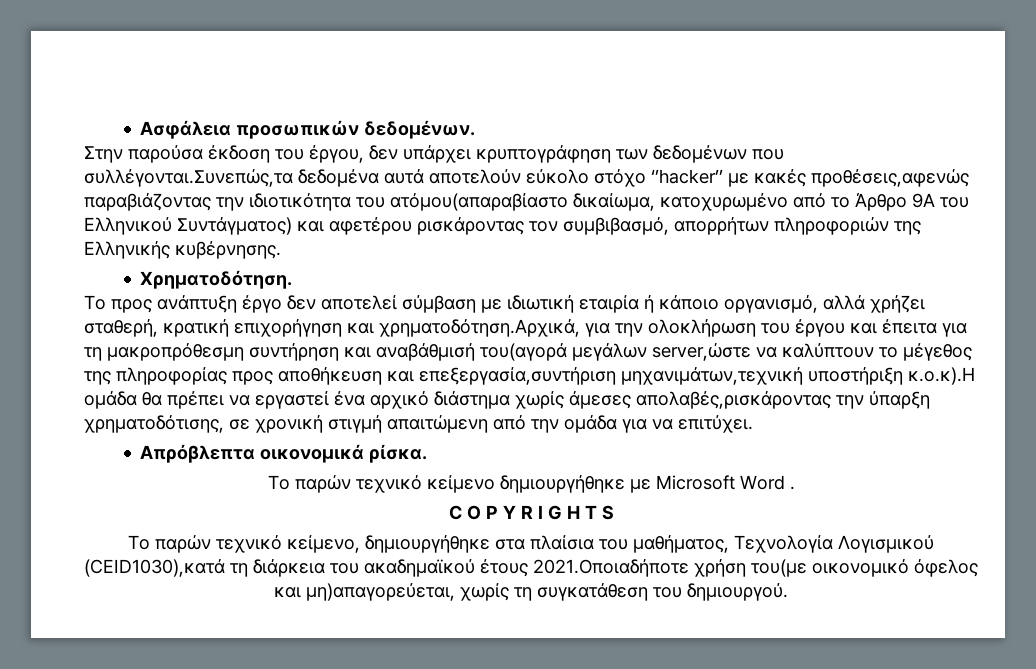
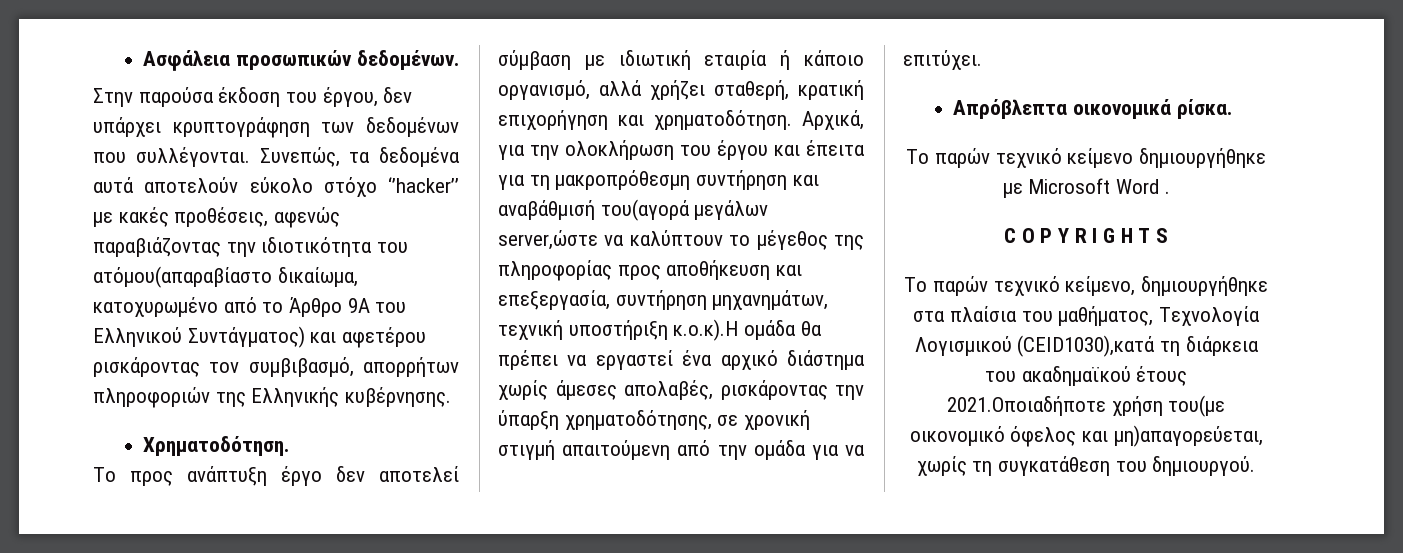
- Στην παρούσα έκδοση του έργου, δεν υπάρχει κρυπτογράφηση των δεδομένων που συλλέγονται.Συνεπώς,τα δεδομένα αυτά αποτελούν εύκολο στόχο ‘’hacker’’ με κακές προθέσεις,αφενώς παραβιάζοντας την ιδιοτικότητα του ατόμου(απαραβίαστο δικαίωμα, κατοχυρωμένο από το Άρθρο 9Α του Ελληνικού Συντάγματος) και αφετέρου ρισκάροντας τον συμβιβασμό, απορρήτων πληροφοριών της Ελληνικής κυβέρνησης.
+ Στην παρούσα έκδοση του έργου, δεν υπάρχει κρυπτογράφηση των δεδομένων που συλλέγονται. Συνεπώς, τα δεδομένα αυτά αποτελούν εύκολο στόχο ‘’hacker’’ με κακές προθέσεις, αφενώς παραβιάζοντας την ιδιοτικότητα του ατόμου(απαραβίαστο δικαίωμα, κατοχυρωμένο από το Άρθρο 9Α του Ελληνικού Συντάγματος) και αφετέρου ρισκάροντας τον συμβιβασμό, απορρήτων πληροφοριών της Ελληνικής κυβέρνησης.
- Το προς ανάπτυξη έργο δεν αποτελεί σύμβαση με ιδιωτική εταιρία ή κάποιο οργανισμό, αλλά χρήζει σταθερή, κρατική επιχορήγηση και χρηματοδότηση.Αρχικά, για την ολοκλήρωση του έργου και έπειτα για τη μακροπρόθεσμη συντήρηση και αναβάθμισή του(αγορά μεγάλων server,ώστε να καλύπτουν το μέγεθος της πληροφορίας προς αποθήκευση και επεξεργασία,συντήριση μηχανιμάτων,τεχνική υποστήριξη κ.ο.κ).Η ομάδα θα πρέπει να εργαστεί ένα αρχικό διάστημα χωρίς άμεσες απολαβές,ρισκάροντας την ύπαρξη χρηματοδότισης, σε χρονική στιγμή απαιτώμενη από την ομάδα για να επιτύχει.
+ Το προς ανάπτυξη έργο δεν αποτελεί σύμβαση με ιδιωτική εταιρία ή κάποιο οργανισμό, αλλά χρήζει σταθερή, κρατική επιχορήγηση και χρηματοδότηση. Αρχικά, για την ολοκλήρωση του έργου και έπειτα για τη μακροπρόθεσμη συντήρηση και αναβάθμισή του(αγορά μεγάλων server,ώστε να καλύπτουν το μέγεθος της πληροφορίας προς αποθήκευση και επεξεργασία, συντήρηση μηχανημάτων, τεχνική υποστήριξη κ.ο.κ).Η ομάδα θα πρέπει να εργαστεί ένα αρχικό διάστημα χωρίς άμεσες απολαβές, ρισκάροντας την ύπαρξη χρηματοδότησης, σε χρονική στιγμή απαιτούμενη από την ομάδα για να επιτύχει.

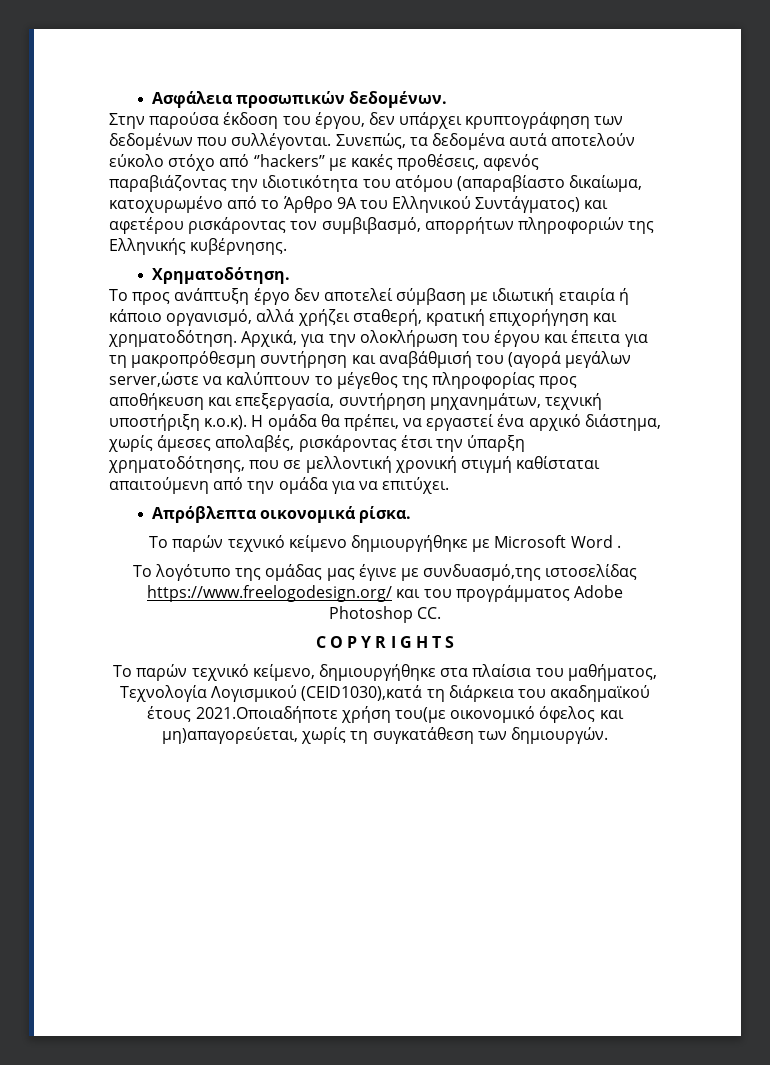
- Συνεπώς, τα δεδομένα αυτά αποτελούν εύκολο στόχο ‘’hacker’’ με κακές προθέσεις, αφενώς παραβιάζοντας την ιδιοτικότητα του ατόμου(απαραβίαστο δικαίωμα, κατοχυρωμένο από το Άρθρο 9Α του Ελληνικού Συντάγματος) και αφετέρου ρισκάροντας τον συμβιβασμό, απορρήτων πληροφοριών της Ελληνικής κυβέρνησης.
+ Συνεπώς, τα δεδομένα αυτά αποτελούν εύκολο στόχο από ‘’hackers’’ με κακές προθέσεις, αφενός παραβιάζοντας την ιδιοτικότητα του ατόμου (απαραβίαστο δικαίωμα, κατοχυρωμένο από το Άρθρο 9Α του Ελληνικού Συντάγματος) και αφετέρου ρισκάροντας τον συμβιβασμό, απορρήτων πληροφοριών της Ελληνικής κυβέρνησης.
- Αρχικά, για την ολοκλήρωση του έργου και έπειτα για τη μακροπρόθεσμη συντήρηση και αναβάθμισή του(αγορά μεγάλων server,ώστε να καλύπτουν το μέγεθος της πληροφορίας προς αποθήκευση και επεξεργασία, συντήρηση μηχανημάτων, τεχνική υποστήριξη κ.ο.κ).Η ομάδα θα πρέπει να εργαστεί ένα αρχικό διάστημα χωρίς άμεσες απολαβές, ρισκάροντας την ύπαρξη χρηματοδότησης, σε χρονική στιγμή απαιτούμενη από την ομάδα για να επιτύχει.
+ Αρχικά, για την ολοκλήρωση του έργου και έπειτα για τη μακροπρόθεσμη συντήρηση και αναβάθμισή του (αγορά μεγάλων server,ώστε να καλύπτουν το μέγεθος της πληροφορίας προς αποθήκευση και επεξεργασία, συντήρηση μηχανημάτων, τεχνική υποστήριξη κ.ο.κ). Η ομάδα θα πρέπει, να εργαστεί ένα αρχικό διάστημα, χωρίς άμεσες απολαβές, ρισκάροντας έτσι την ύπαρξη χρηματοδότησης, που σε μελλοντική χρονική στιγμή καθίσταται απαιτούμενη από την ομάδα για να επιτύχει.
+ Το λογότυπο της ομάδας μας έγινε με συνδυασμό,της ιστοσελίδας https://www.freelogodesign.org/ και του προγράμματος Adobe Photoshop CC.
- Το παρών τεχνικό κείμενο, δημιουργήθηκε στα πλαίσια του μαθήματος, Τεχνολογία Λογισμικού (CEID1030),κατά τη διάρκεια του ακαδημαϊκού έτους 2021.Οποιαδήποτε χρήση του(με οικονομικό όφελος και μη)απαγορεύεται, χωρίς τη συγκατάθεση του δημιουργού.
+ Το παρών τεχνικό κείμενο, δημιουργήθηκε στα πλαίσια του μαθήματος, Τεχνολογία Λογισμικού (CEID1030),κατά τη διάρκεια του ακαδημαϊκού έτους 2021.Οποιαδήποτε χρήση του(με οικονομικό όφελος και μη)απαγορεύεται, χωρίς τη συγκατάθεση των δημιουργών.

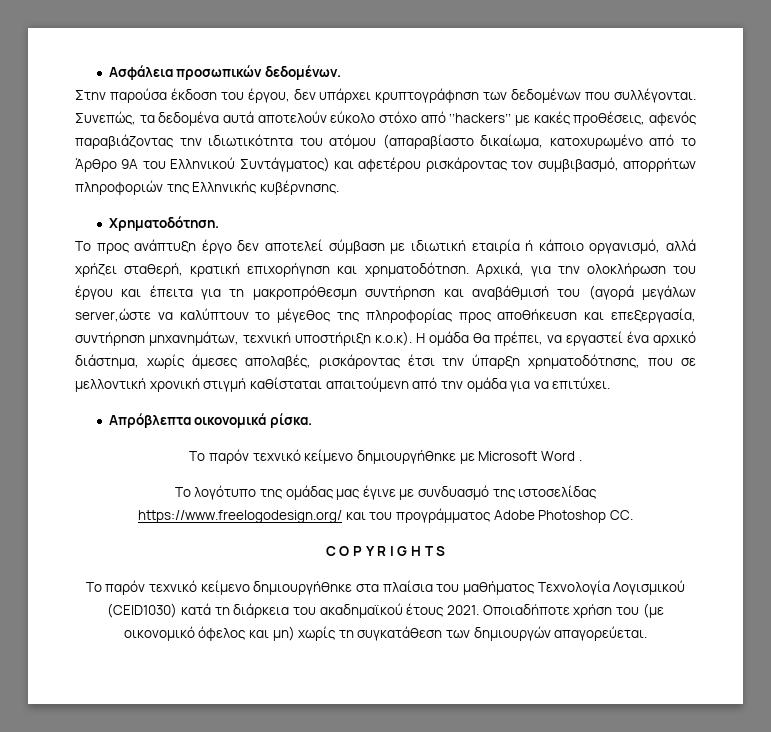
- Συνεπώς, τα δεδομένα αυτά αποτελούν εύκολο στόχο από ‘’hackers’’ με κακές προθέσεις, αφενός παραβιάζοντας την ιδιοτικότητα του ατόμου (απαραβίαστο δικαίωμα, κατοχυρωμένο από το Άρθρο 9Α του Ελληνικού Συντάγματος) και αφετέρου ρισκάροντας τον συμβιβασμό, απορρήτων πληροφοριών της Ελληνικής κυβέρνησης.
+ Συνεπώς, τα δεδομένα αυτά αποτελούν εύκολο στόχο από ‘’hackers’’ με κακές προθέσεις, αφενός παραβιάζοντας την ιδιωτικότητα του ατόμου (απαραβίαστο δικαίωμα, κατοχυρωμένο από το Άρθρο 9Α του Ελληνικού Συντάγματος) και αφετέρου ρισκάροντας τον συμβιβασμό, απορρήτων πληροφοριών της Ελληνικής κυβέρνησης.
- Το παρών τεχνικό κείμενο δημιουργήθηκε με Microsoft Word .
+ Το παρόν τεχνικό κείμενο δημιουργήθηκε με Microsoft Word .
- Το λογότυπο της ομάδας μας έγινε με συνδυασμό,της ιστοσελίδας https://www.freelogodesign.org/ και του προγράμματος Adobe Photoshop CC.
+ Το λογότυπο της ομάδας μας έγινε με συνδυασμό της ιστοσελίδας https://www.freelogodesign.org/ και του προγράμματος Adobe Photoshop CC.
- Το παρών τεχνικό κείμενο, δημιουργήθηκε στα πλαίσια του μαθήματος, Τεχνολογία Λογισμικού (CEID1030),κατά τη διάρκεια του ακαδημαϊκού έτους 2021.Οποιαδήποτε χρήση του(με οικονομικό όφελος και μη)απαγορεύεται, χωρίς τη συγκατάθεση των δημιουργών.
+ Το παρόν τεχνικό κείμενο δημιουργήθηκε στα πλαίσια του μαθήματος Τεχνολογία Λογισμικού (CEID1030) κατά τη διάρκεια του ακαδημαϊκού έτους 2021. Οποιαδήποτε χρήση του (με οικονομικό όφελος και μη) χωρίς τη συγκατάθεση των δημιουργών απαγορεύεται.

